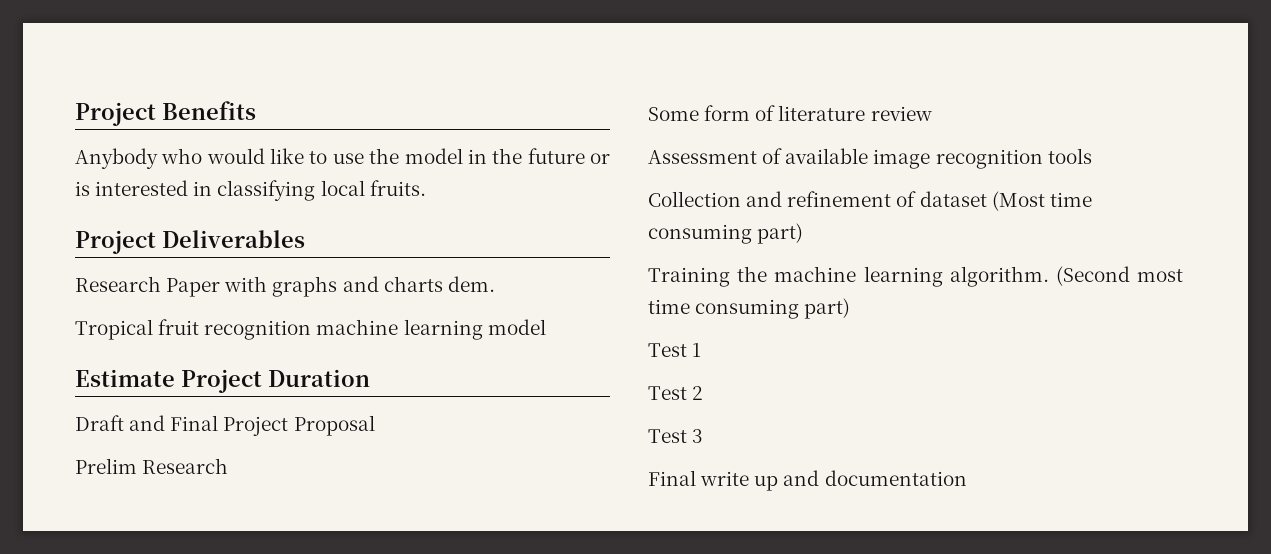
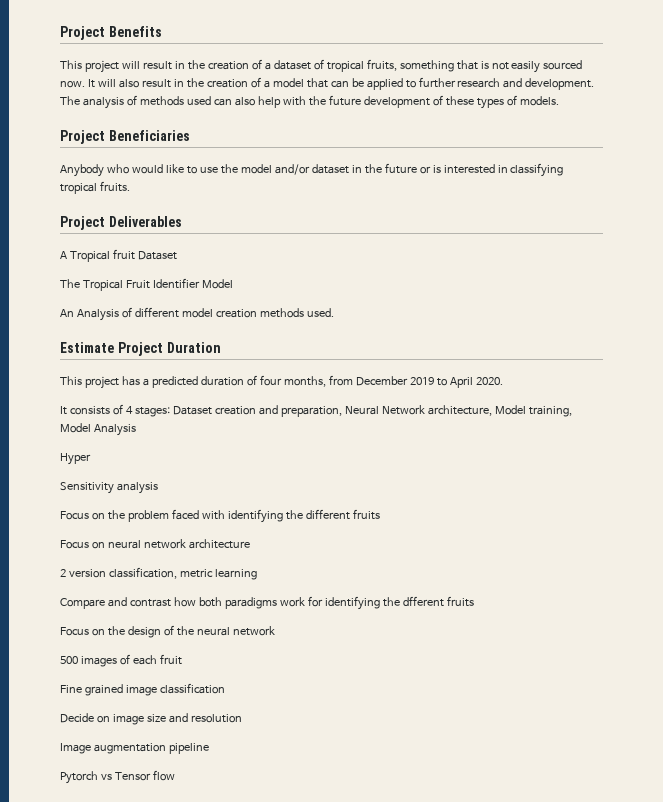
+ This project will result in the creation of a dataset of tropical fruits, something that is not easily sourced now. It will also result in the creation of a model that can be applied to further research and development. The analysis of methods used can also help with the future development of these types of models.
+ Project Beneficiaries
- Anybody who would like to use the model in the future or is interested in classifying local fruits.
+ Anybody who would like to use the model and/or dataset in the future or is interested in classifying tropical fruits.
- Research Paper with graphs and charts dem.
- Tropical fruit recognition machine learning model
+ A Tropical fruit Dataset
+ The Tropical Fruit Identifier Model
+ An Analysis of different model creation methods used.
  Estimate Project Duration
- Draft and Final Project Proposal
- Prelim Research
- Some form of literature review
- Assessment of available image recognition tools
- Collection and refinement of dataset (Most time consuming part)
- Training the machine learning algorithm. (Second most time consuming part)
- Test 1
- Test 2
- Test 3
- Final write up and documentation
+ This project has a predicted duration of four months, from December 2019 to April 2020.
+ It consists of 4 stages: Dataset creation and preparation, Neural Network architecture, Model training, Model Analysis
+ Hyper
+ Sensitivity analysis
+ Focus on the problem faced with identifying the different fruits
+ Focus on neural network architecture
+ 2 version classification, metric learning
+ Compare and contrast how both paradigms work for identifying the dfferent fruits
+ Focus on the design of the neural network
+ 500 images of each fruit
+ Fine grained image classification
+ Decide on image size and resolution
+ Image augmentation pipeline
+ Pytorch vs Tensor flow

